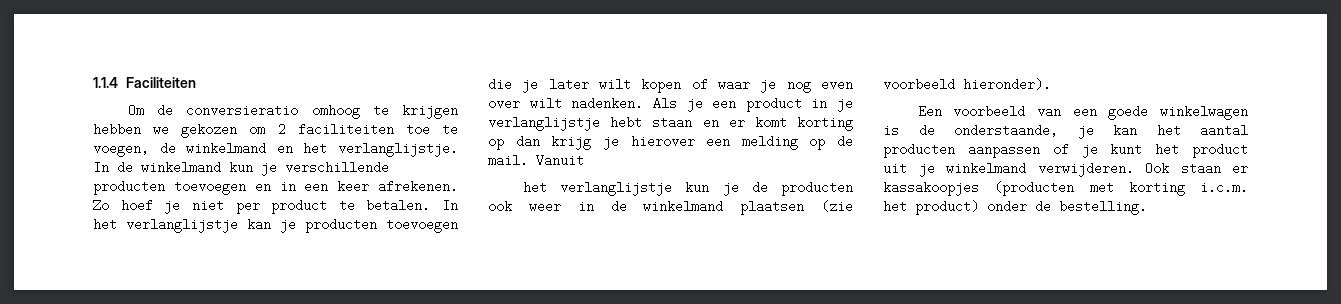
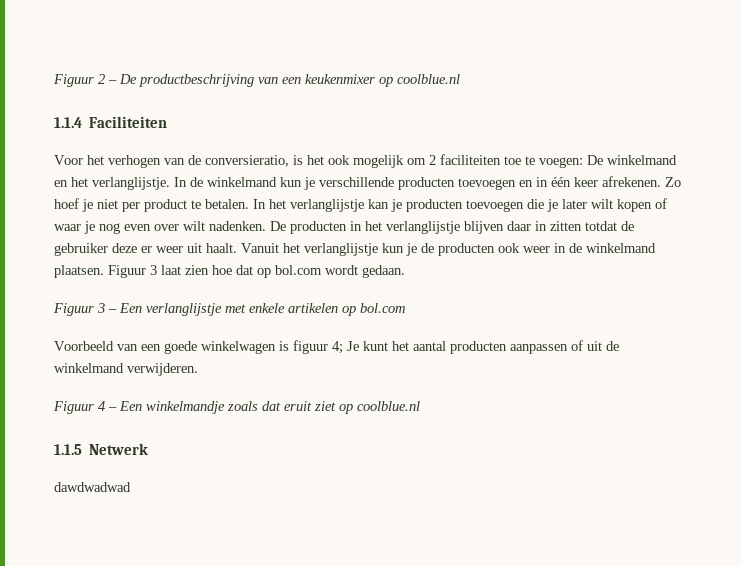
+ Figuur 2 – De productbeschrijving van een keukenmixer op coolblue.nl
  1.1.4 Faciliteiten
- Om de conversieratio omhoog te krijgen hebben we gekozen om 2 faciliteiten toe te voegen, de winkelmand en het verlanglijstje.
+ Voor het verhogen van de conversieratio, is het ook mogelijk om 2 faciliteiten toe te voegen: De winkelmand en het verlanglijstje.
- In de winkelmand kun je verschillende producten toevoegen en in een keer afrekenen.
+ In de winkelmand kun je verschillende producten toevoegen en in één keer afrekenen.
- Als je een product in je verlanglijstje hebt staan en er komt korting op dan krijg je hierover een melding op de mail.
+ De producten in het verlanglijstje blijven daar in zitten totdat de gebruiker deze er weer uit haalt.
- Vanuit
- het verlanglijstje kun je de producten ook weer in de winkelmand plaatsen (zie voorbeeld hieronder).
- Een voorbeeld van een goede winkelwagen is de onderstaande, je kan het aantal producten aanpassen of je kunt het product uit je winkelmand verwijderen. Ook staan er kassakoopjes (producten met korting i.c.m. het product) onder de bestelling.
+ Vanuit het verlanglijstje kun je de producten ook weer in de winkelmand plaatsen. Figuur 3 laat zien hoe dat op bol.com wordt gedaan.
+ Figuur 3 – Een verlanglijstje met enkele artikelen op bol.com
+ Voorbeeld van een goede winkelwagen is figuur 4; Je kunt het aantal producten aanpassen of uit de winkelmand verwijderen.
+ Figuur 4 – Een winkelmandje zoals dat eruit ziet op coolblue.nl
+ 1.1.5 Netwerk
+ dawdwadwad

